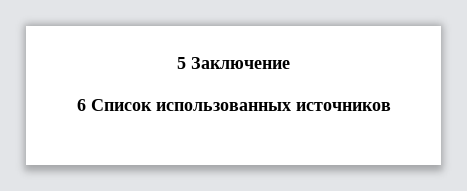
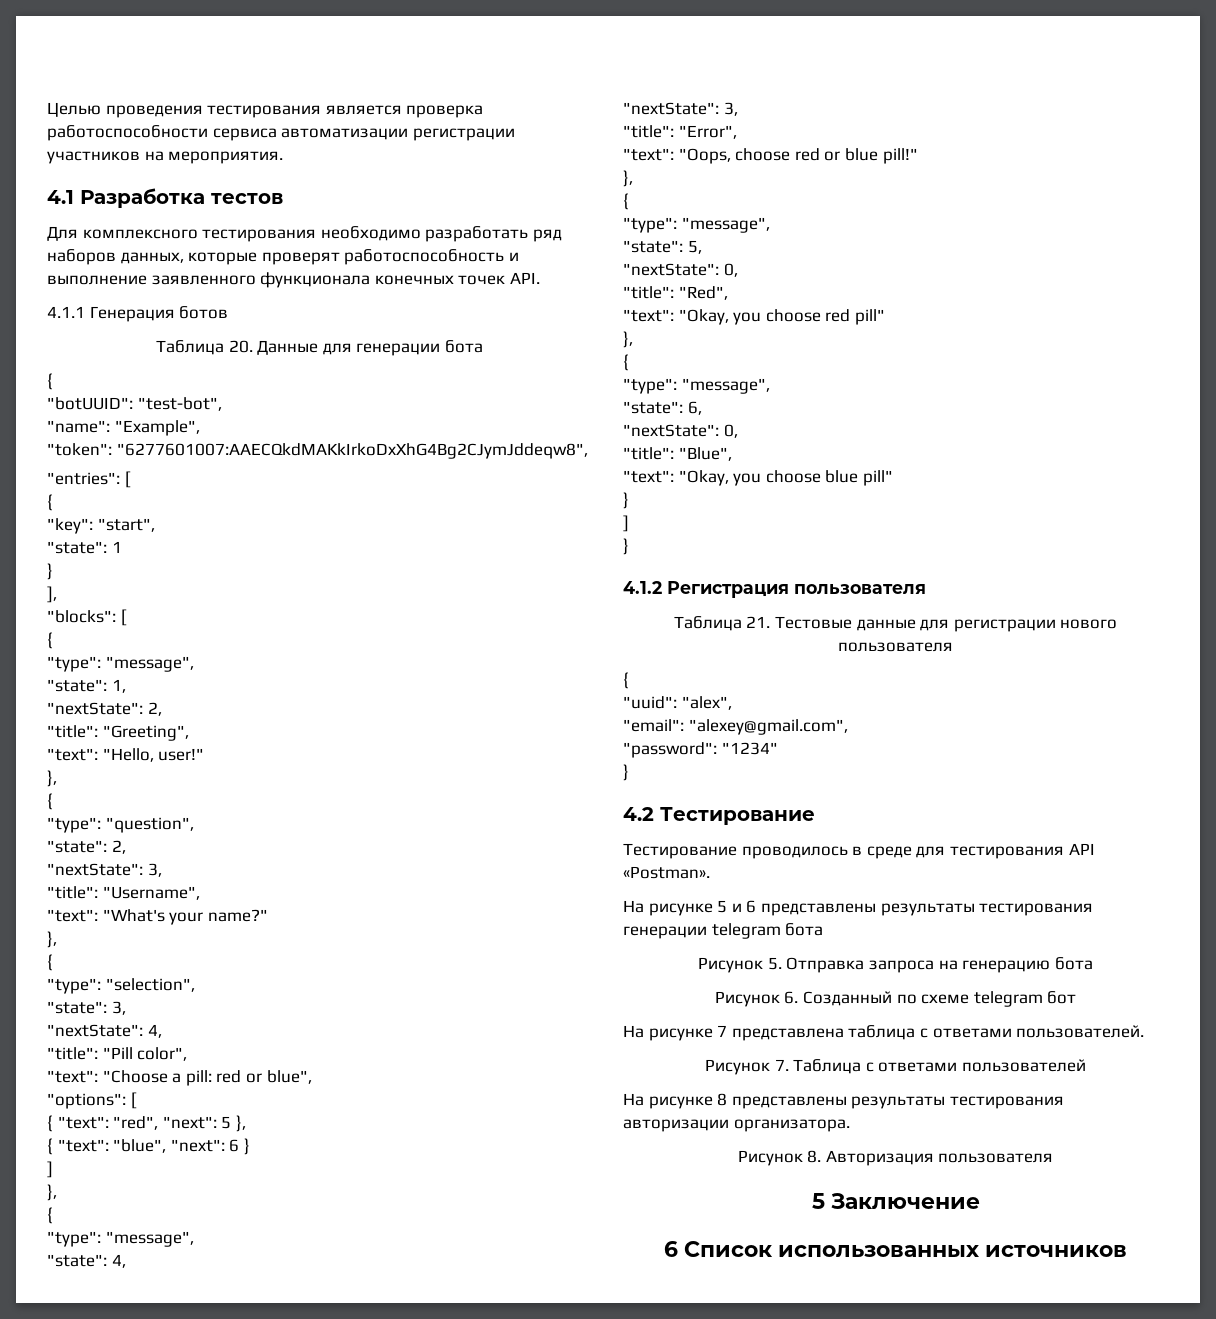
+ Целью проведения тестирования является проверка работоспособности сервиса автоматизации регистрации участников на мероприятия.
+ 4.1 Разработка тестов
+ Для комплексного тестирования необходимо разработать ряд наборов данных, которые проверят работоспособность и выполнение заявленного функционала конечных точек API.
+ 4.1.1 Генерация ботов
+ Таблица 20. Данные для генерации бота
+ {
+ "botUUID": "test-bot",
+ "name": "Example",
+ "token": "6277601007:AAECQkdMAKkIrkoDxXhG4Bg2CJymJddeqw8",
+ "entries": [
+ {
+ "key": "start",
+ "state": 1
+ }
+ ],
+ "blocks": [
+ {
+ "type": "message",
+ "state": 1,
+ "nextState": 2,
+ "title": "Greeting",
+ "text": "Hello, user!"
+ },
+ {
+ "type": "question",
+ "state": 2,
+ "nextState": 3,
+ "title": "Username",
+ "text": "What's your name?"
+ },
+ {
+ "type": "selection",
+ "state": 3,
+ "nextState": 4,
+ "title": "Pill color",
+ "text": "Choose a pill: red or blue",
+ "options": [
+ { "text": "red", "next": 5 },
+ { "text": "blue", "next": 6 }
+ ]
+ },
+ {
+ "type": "message",
+ "state": 4,
+ "nextState": 3,
+ "title": "Error",
+ "text": "Oops, choose red or blue pill!"
+ },
+ {
+ "type": "message",
+ "state": 5,
+ "nextState": 0,
+ "title": "Red",
+ "text": "Okay, you choose red pill"
+ },
+ {
+ "type": "message",
+ "state": 6,
+ "nextState": 0,
+ "title": "Blue",
+ "text": "Okay, you choose blue pill"
+ }
+ ]
+ }
+ 4.1.2 Регистрация пользователя
+ Таблица 21. Тестовые данные для регистрации нового пользователя
+ {
+ "uuid": "alex",
+ "email": "alexey@gmail.com",
+ "password": "1234"
+ }
+ 4.2 Тестирование
+ Тестирование проводилось в среде для тестирования API «Postman».
+ На рисунке 5 и 6 представлены результаты тестирования генерации telegram бота
+ Рисунок 5. Отправка запроса на генерацию бота
+ Рисунок 6. Созданный по схеме telegram бот
+ На рисунке 7 представлена таблица с ответами пользователей.
+ Рисунок 7. Таблица с ответами пользователей
+ На рисунке 8 представлены результаты тестирования авторизации организатора.
+ Рисунок 8. Авторизация пользователя

